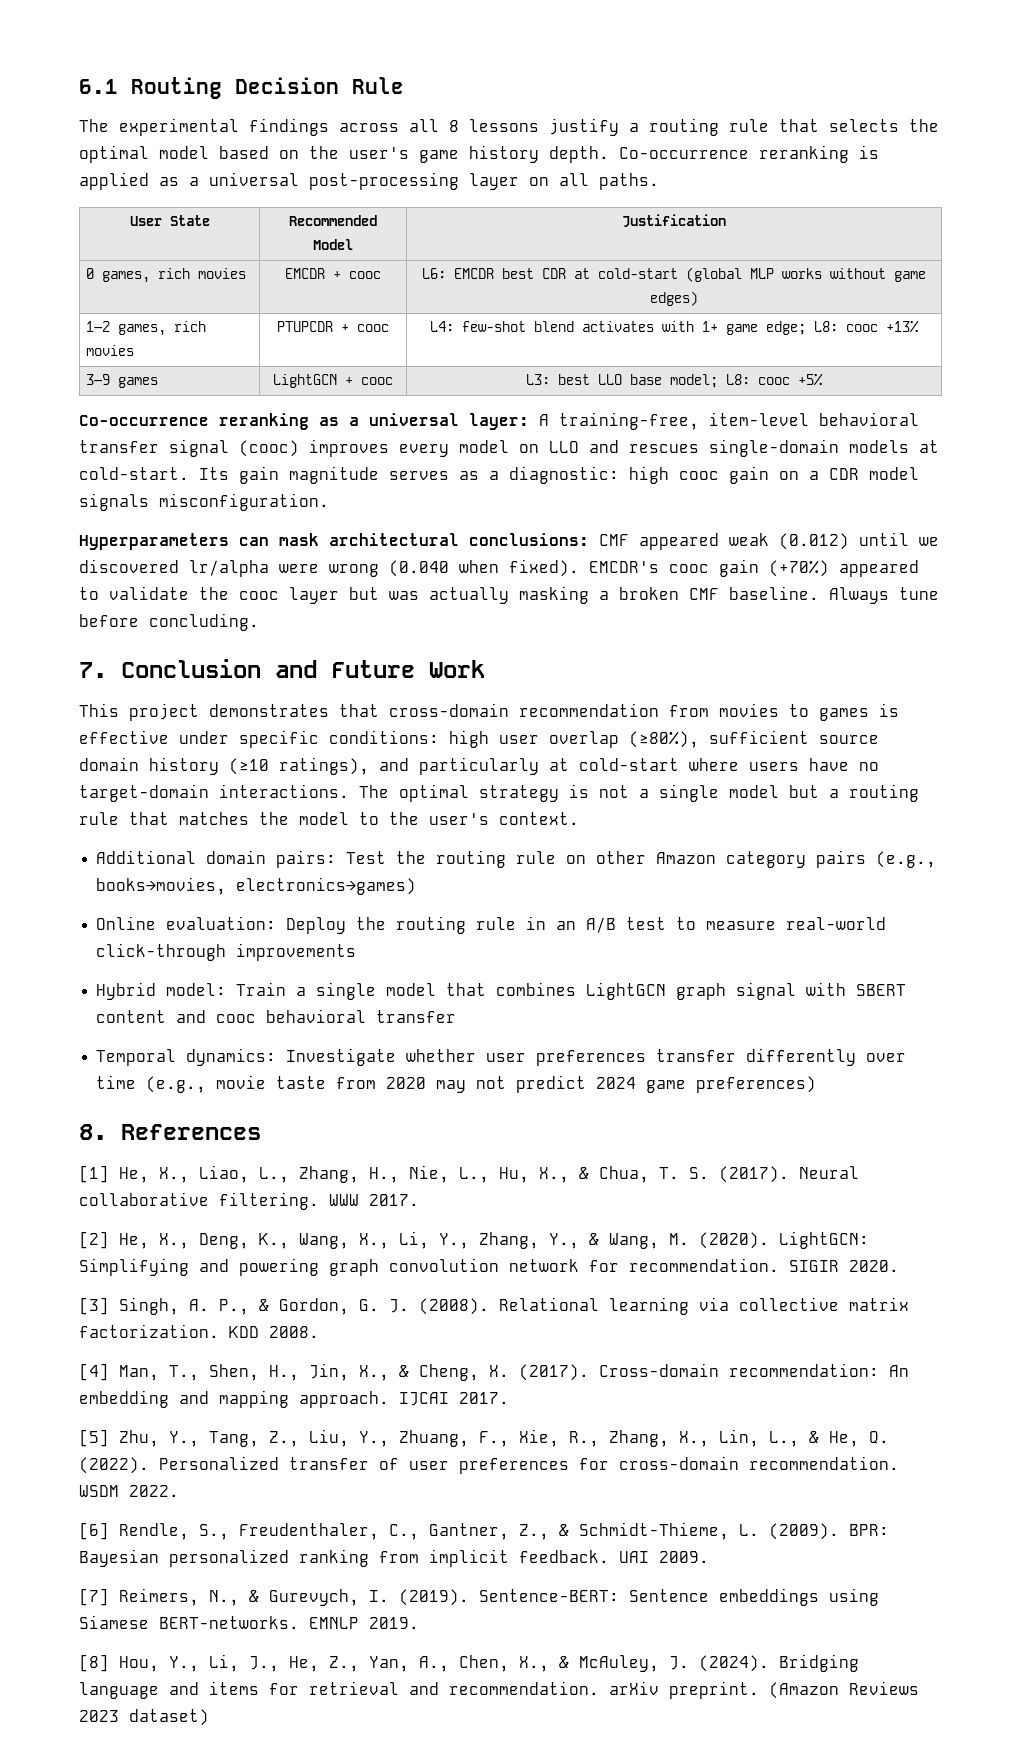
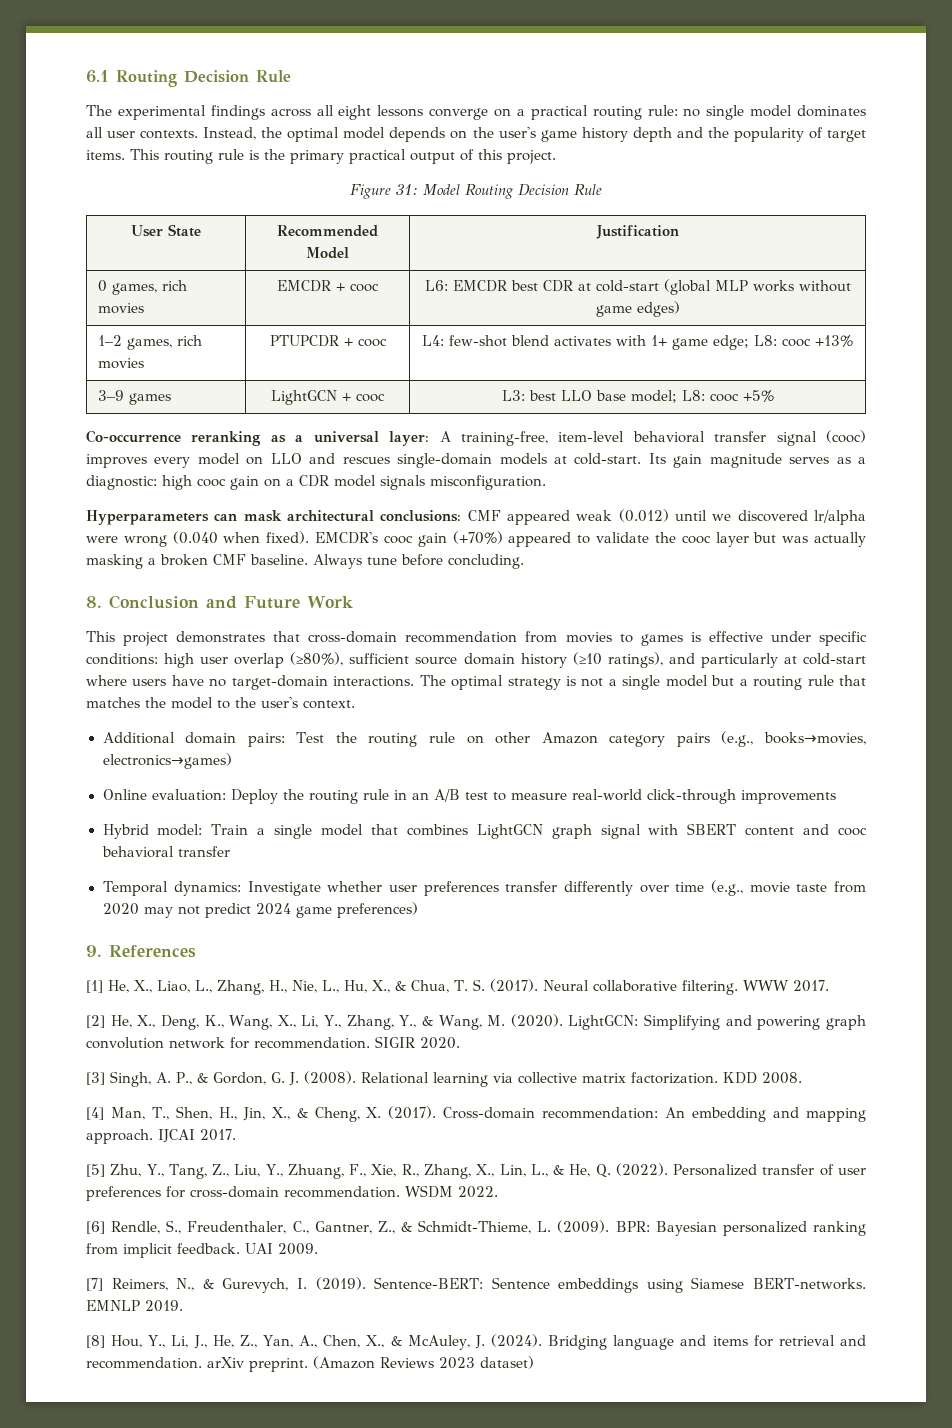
- The experimental findings across all 8 lessons justify a routing rule that selects the optimal model based on the user's game history depth. Co-occurrence reranking is applied as a universal post-processing layer on all paths.
+ The experimental findings across all eight lessons converge on a practical routing rule: no single model dominates all user contexts. Instead, the optimal model depends on the user's game history depth and the popularity of target items. This routing rule is the primary practical output of this project.
+ Figure 31: Model Routing Decision Rule
- 7. Conclusion and Future Work
+ 8. Conclusion and Future Work
- 8. References
+ 9. References

